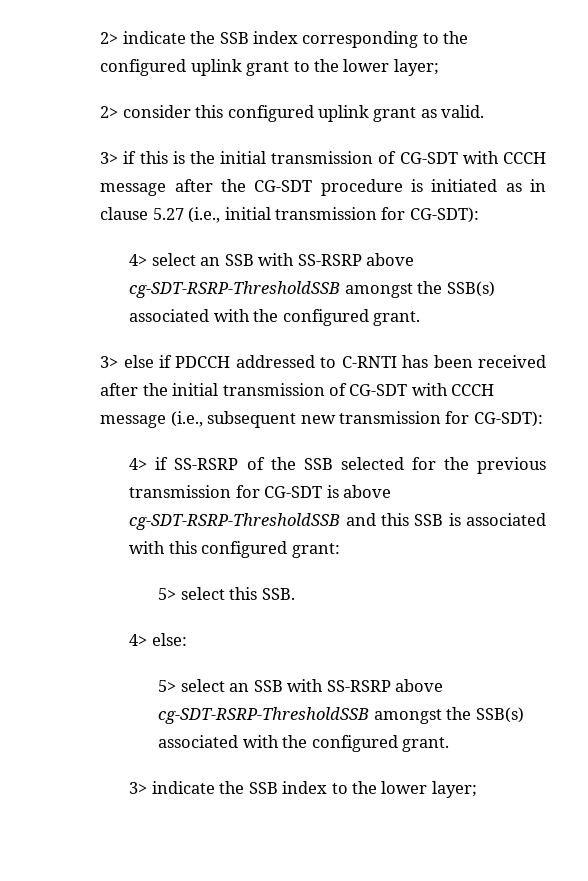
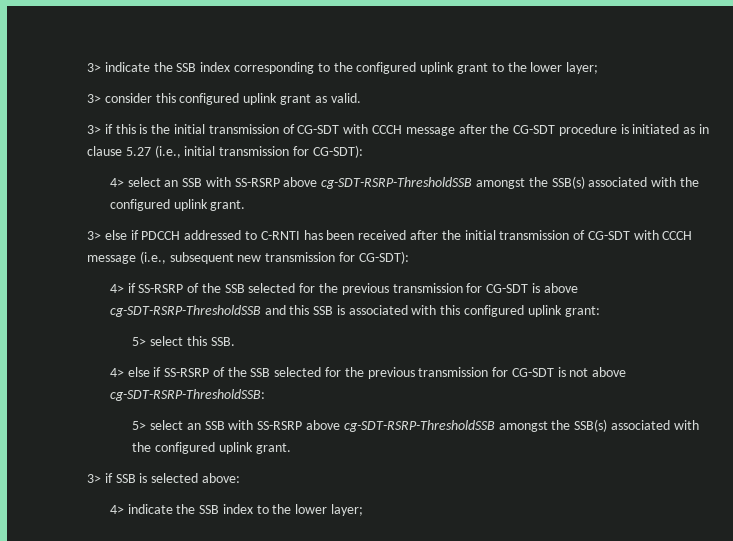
- 2> indicate the SSB index corresponding to the configured uplink grant to the lower layer;
+ 3> indicate the SSB index corresponding to the configured uplink grant to the lower layer;
- 2> consider this configured uplink grant as valid.
+ 3> consider this configured uplink grant as valid.
- 4> select an SSB with SS-RSRP above cg-SDT-RSRP-ThresholdSSB amongst the SSB(s) associated with the configured grant.
+ 4> select an SSB with SS-RSRP above cg-SDT-RSRP-ThresholdSSB amongst the SSB(s) associated with the configured uplink grant.
- 4> if SS-RSRP of the SSB selected for the previous transmission for CG-SDT is above cg-SDT-RSRP-ThresholdSSB and this SSB is associated with this configured grant:
+ 4> if SS-RSRP of the SSB selected for the previous transmission for CG-SDT is above cg-SDT-RSRP-ThresholdSSB and this SSB is associated with this configured uplink grant:
- 4> else:
+ 4> else if SS-RSRP of the SSB selected for the previous transmission for CG-SDT is not above cg-SDT-RSRP-ThresholdSSB:
- 5> select an SSB with SS-RSRP above cg-SDT-RSRP-ThresholdSSB amongst the SSB(s) associated with the configured grant.
- 3> indicate the SSB index to the lower layer;
+ 5> select an SSB with SS-RSRP above cg-SDT-RSRP-ThresholdSSB amongst the SSB(s) associated with the configured uplink grant.
+ 3> if SSB is selected above:
+ 4> indicate the SSB index to the lower layer;

